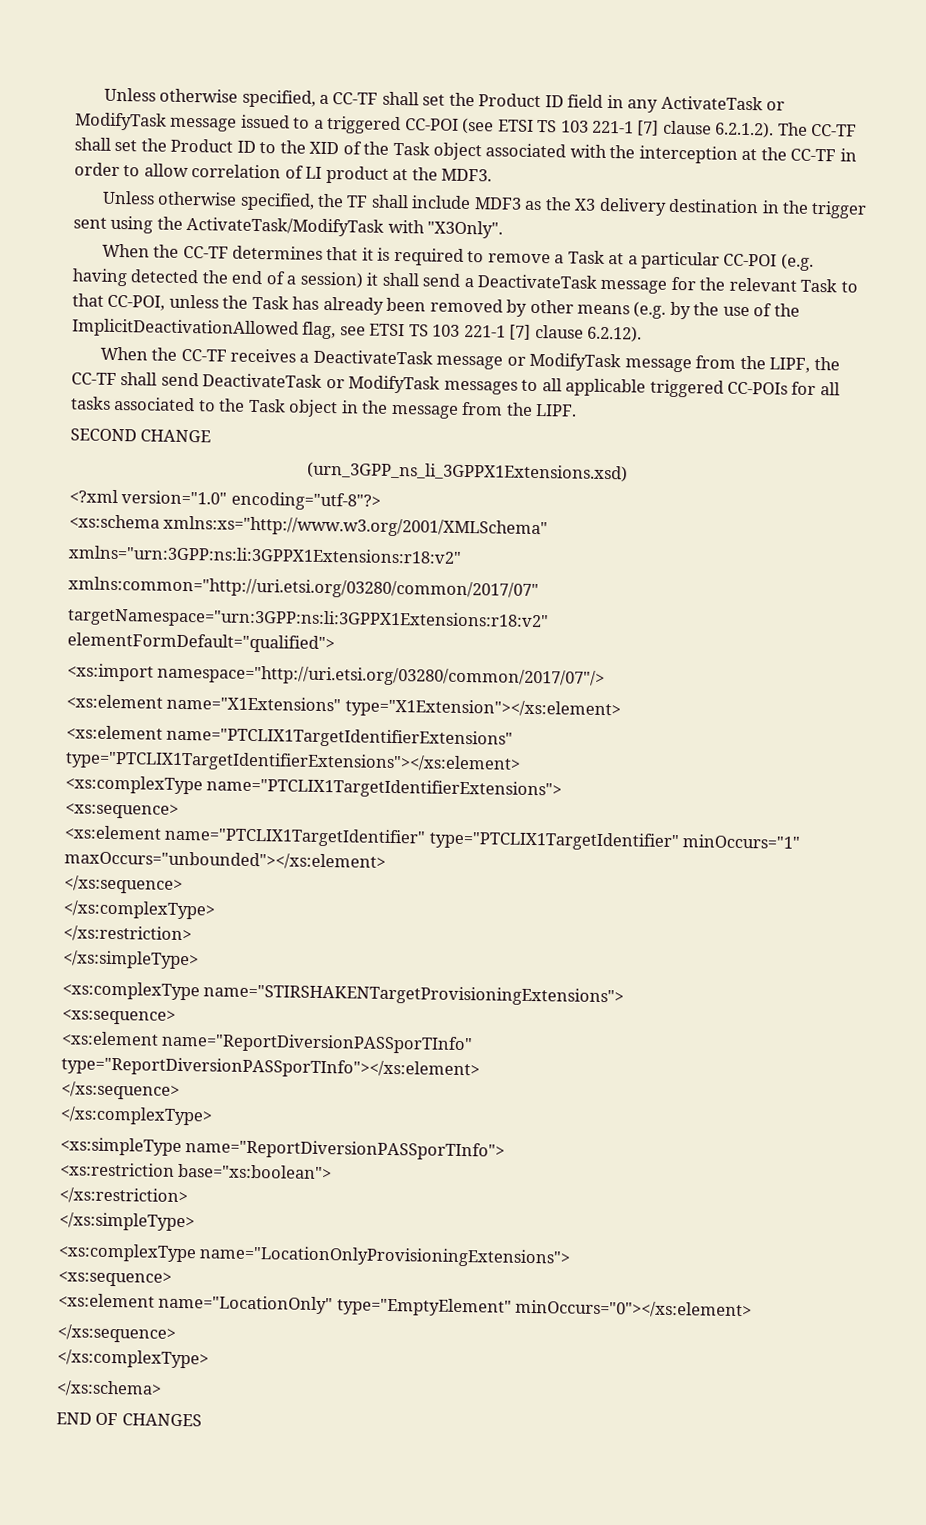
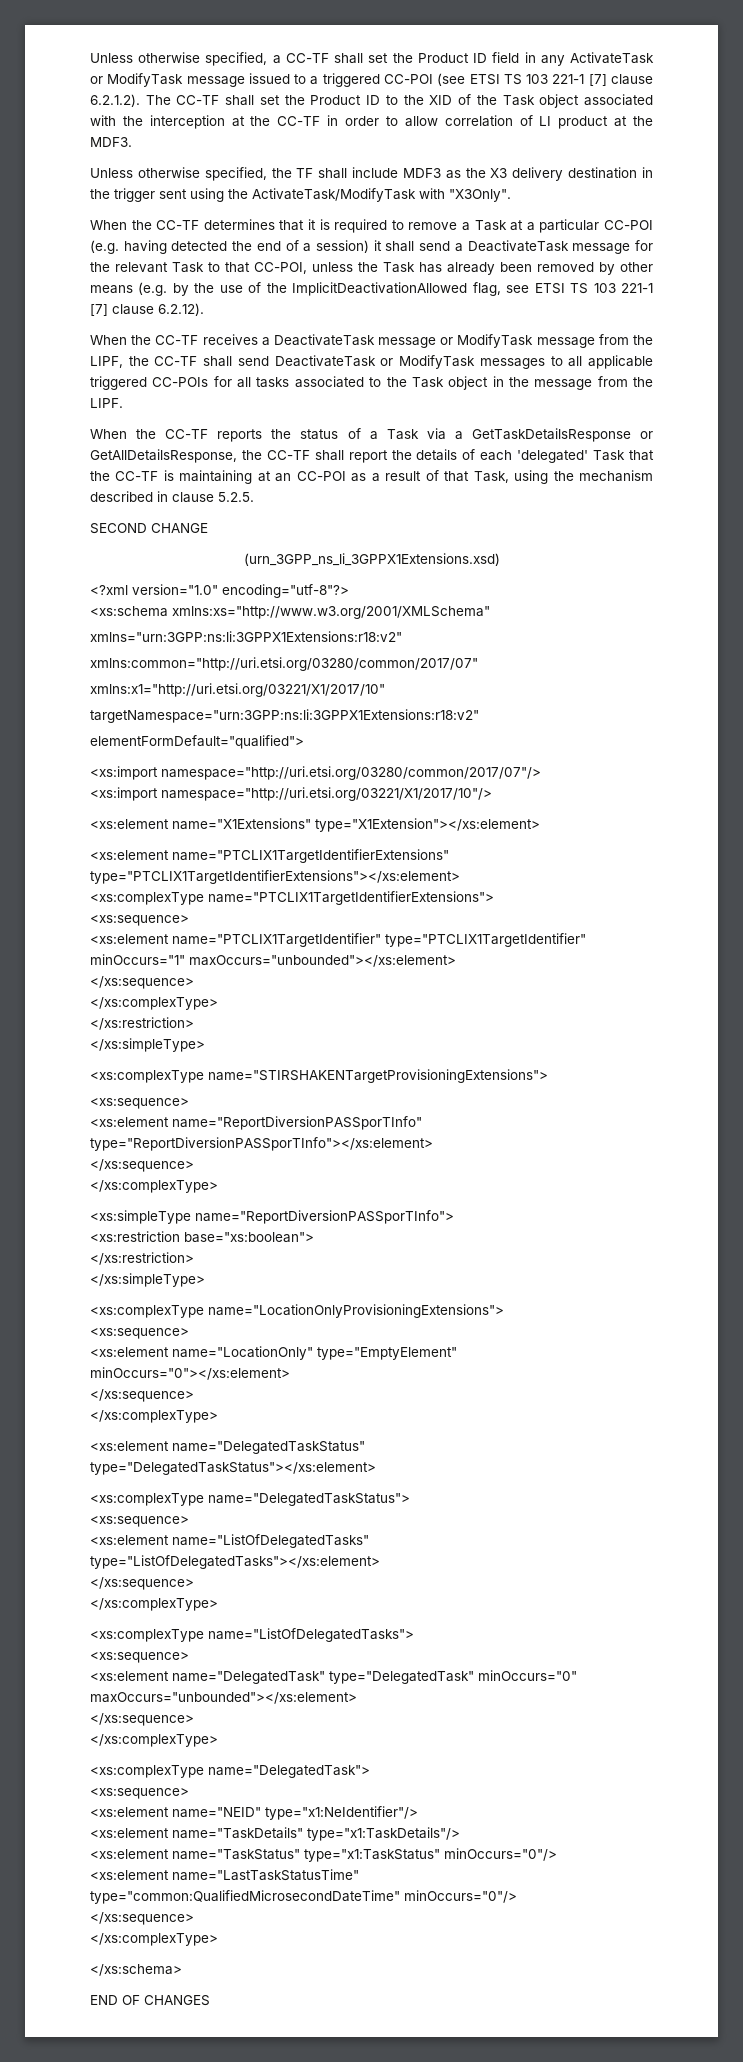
+ When the CC-TF reports the status of a Task via a GetTaskDetailsResponse or GetAllDetailsResponse, the CC-TF shall report the details of each 'delegated' Task that the CC-TF is maintaining at an CC-POI as a result of that Task, using the mechanism described in clause 5.2.5.
+ xmlns:x1="http://uri.etsi.org/03221/X1/2017/10"
+ <xs:import namespace="http://uri.etsi.org/03221/X1/2017/10"/>
+ <xs:element name="DelegatedTaskStatus" type="DelegatedTaskStatus"></xs:element>
+ <xs:complexType name="DelegatedTaskStatus">
+ <xs:sequence>
+ <xs:element name="ListOfDelegatedTasks" type="ListOfDelegatedTasks"></xs:element>
+ </xs:sequence>
+ </xs:complexType>
+ <xs:complexType name="ListOfDelegatedTasks">
+ <xs:sequence>
+ <xs:element name="DelegatedTask" type="DelegatedTask" minOccurs="0" maxOccurs="unbounded"></xs:element>
+ </xs:sequence>
+ </xs:complexType>
+ <xs:complexType name="DelegatedTask">
+ <xs:sequence>
+ <xs:element name="NEID" type="x1:NeIdentifier"/>
+ <xs:element name="TaskDetails" type="x1:TaskDetails"/>
+ <xs:element name="TaskStatus" type="x1:TaskStatus" minOccurs="0"/>
+ <xs:element name="LastTaskStatusTime" type="common:QualifiedMicrosecondDateTime" minOccurs="0"/>
+ </xs:sequence>
+ </xs:complexType>

